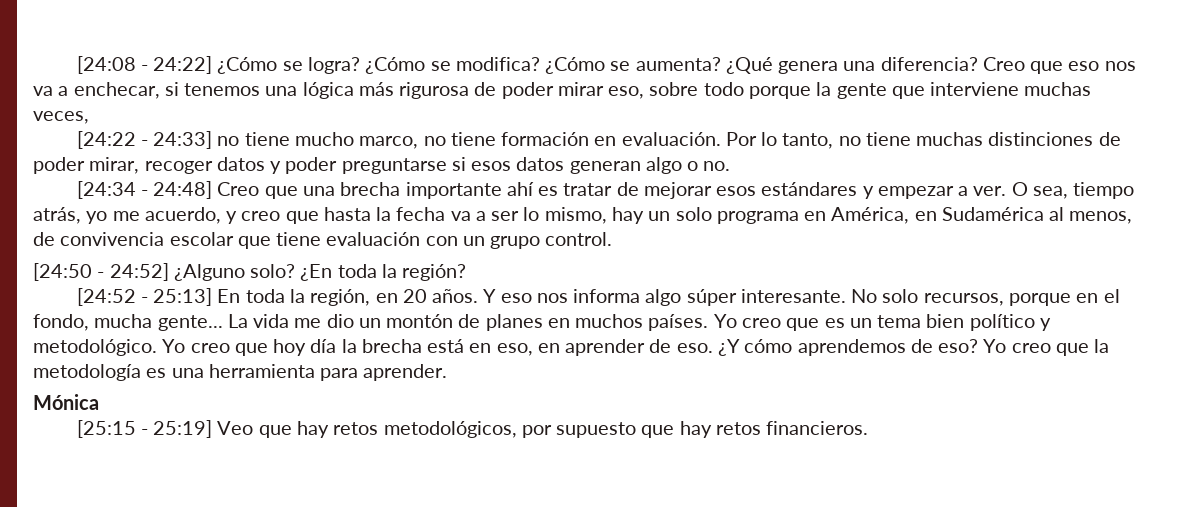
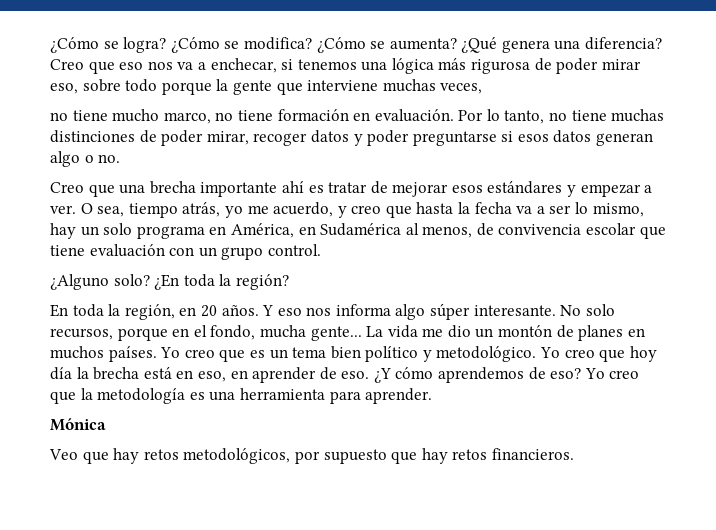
- [24:08 - 24:22] ¿Cómo se logra?
+ ¿Cómo se logra?
- [24:22 - 24:33] no tiene mucho marco, no tiene formación en evaluación.
+ no tiene mucho marco, no tiene formación en evaluación.
- [24:34 - 24:48] Creo que una brecha importante ahí es tratar de mejorar esos estándares y empezar a ver.
+ Creo que una brecha importante ahí es tratar de mejorar esos estándares y empezar a ver.
- [24:50 - 24:52] ¿Alguno solo?
+ ¿Alguno solo?
- [24:52 - 25:13] En toda la región, en 20 años.
+ En toda la región, en 20 años.
- [25:15 - 25:19] Veo que hay retos metodológicos, por supuesto que hay retos financieros.
+ Veo que hay retos metodológicos, por supuesto que hay retos financieros.

